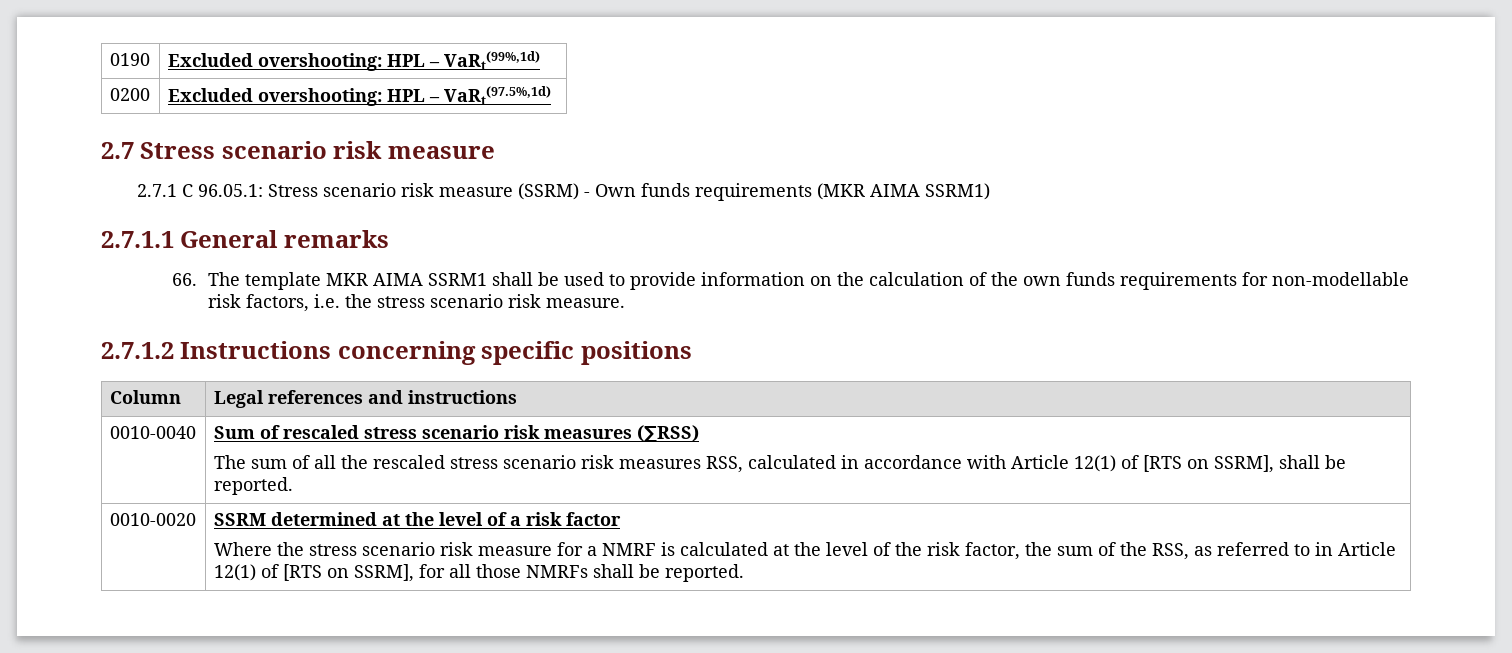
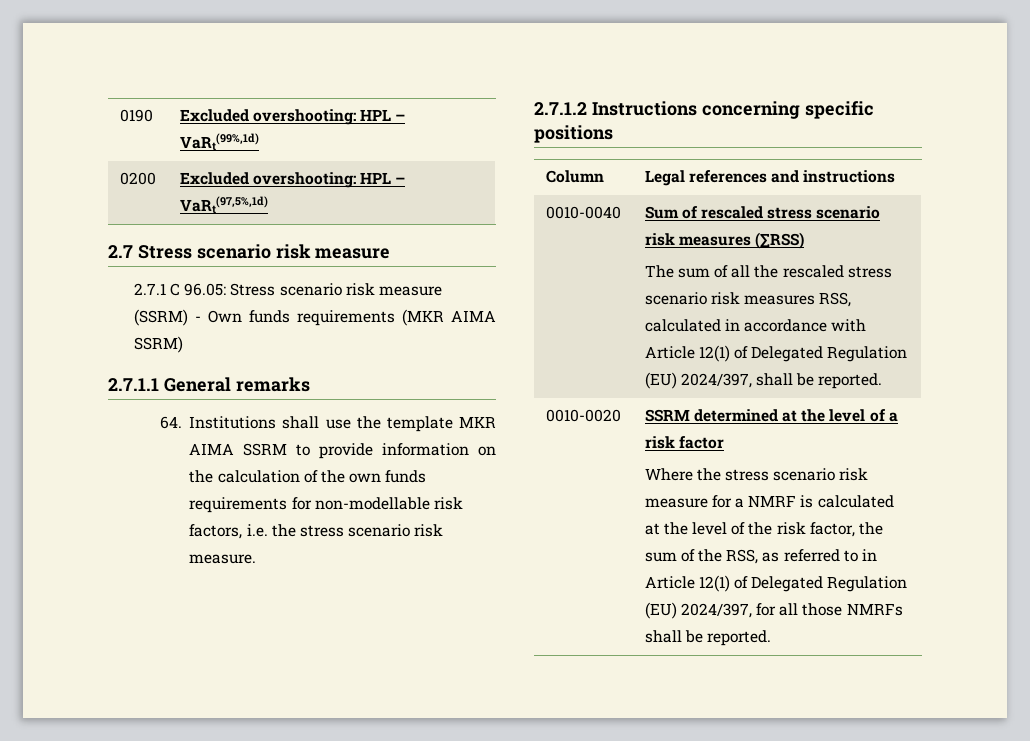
- 0200 | Excluded overshooting: HPL – VaRt(97.5%,1d)
+ 0200 | Excluded overshooting: HPL – VaRt(97,5%,1d)
- 2.7.1 C 96.05.1: Stress scenario risk measure (SSRM) - Own funds requirements (MKR AIMA SSRM1)
+ 2.7.1 C 96.05: Stress scenario risk measure (SSRM) - Own funds requirements (MKR AIMA SSRM)
- 66. The template MKR AIMA SSRM1 shall be used to provide information on the calculation of the own funds requirements for non-modellable risk factors, i.e. the stress scenario risk measure.
+ 64. Institutions shall use the template MKR AIMA SSRM to provide information on the calculation of the own funds requirements for non-modellable risk factors, i.e. the stress scenario risk measure.
  0010-0040 | Sum of rescaled stress scenario risk measures (∑RSS)
- The sum of all the rescaled stress scenario risk measures RSS, calculated in accordance with Article 12(1) of [RTS on SSRM], shall be reported.
+ The sum of all the rescaled stress scenario risk measures RSS, calculated in accordance with Article 12(1) of Delegated Regulation (EU) 2024/397, shall be reported.
- Where the stress scenario risk measure for a NMRF is calculated at the level of the risk factor, the sum of the RSS, as referred to in Article 12(1) of [RTS on SSRM], for all those NMRFs shall be reported.
+ Where the stress scenario risk measure for a NMRF is calculated at the level of the risk factor, the sum of the RSS, as referred to in Article 12(1) of Delegated Regulation (EU) 2024/397, for all those NMRFs shall be reported.

